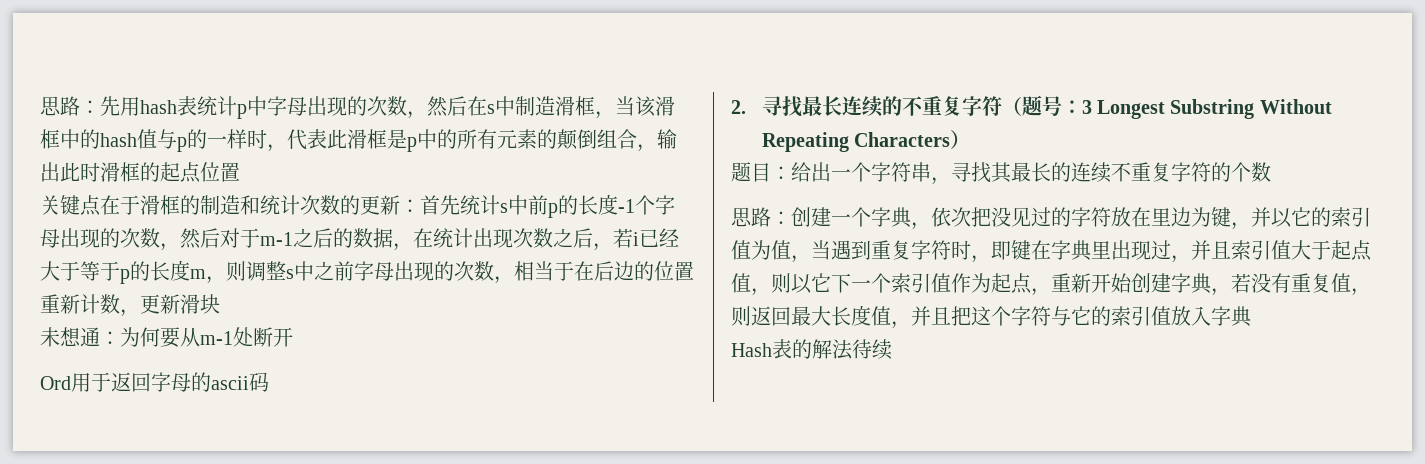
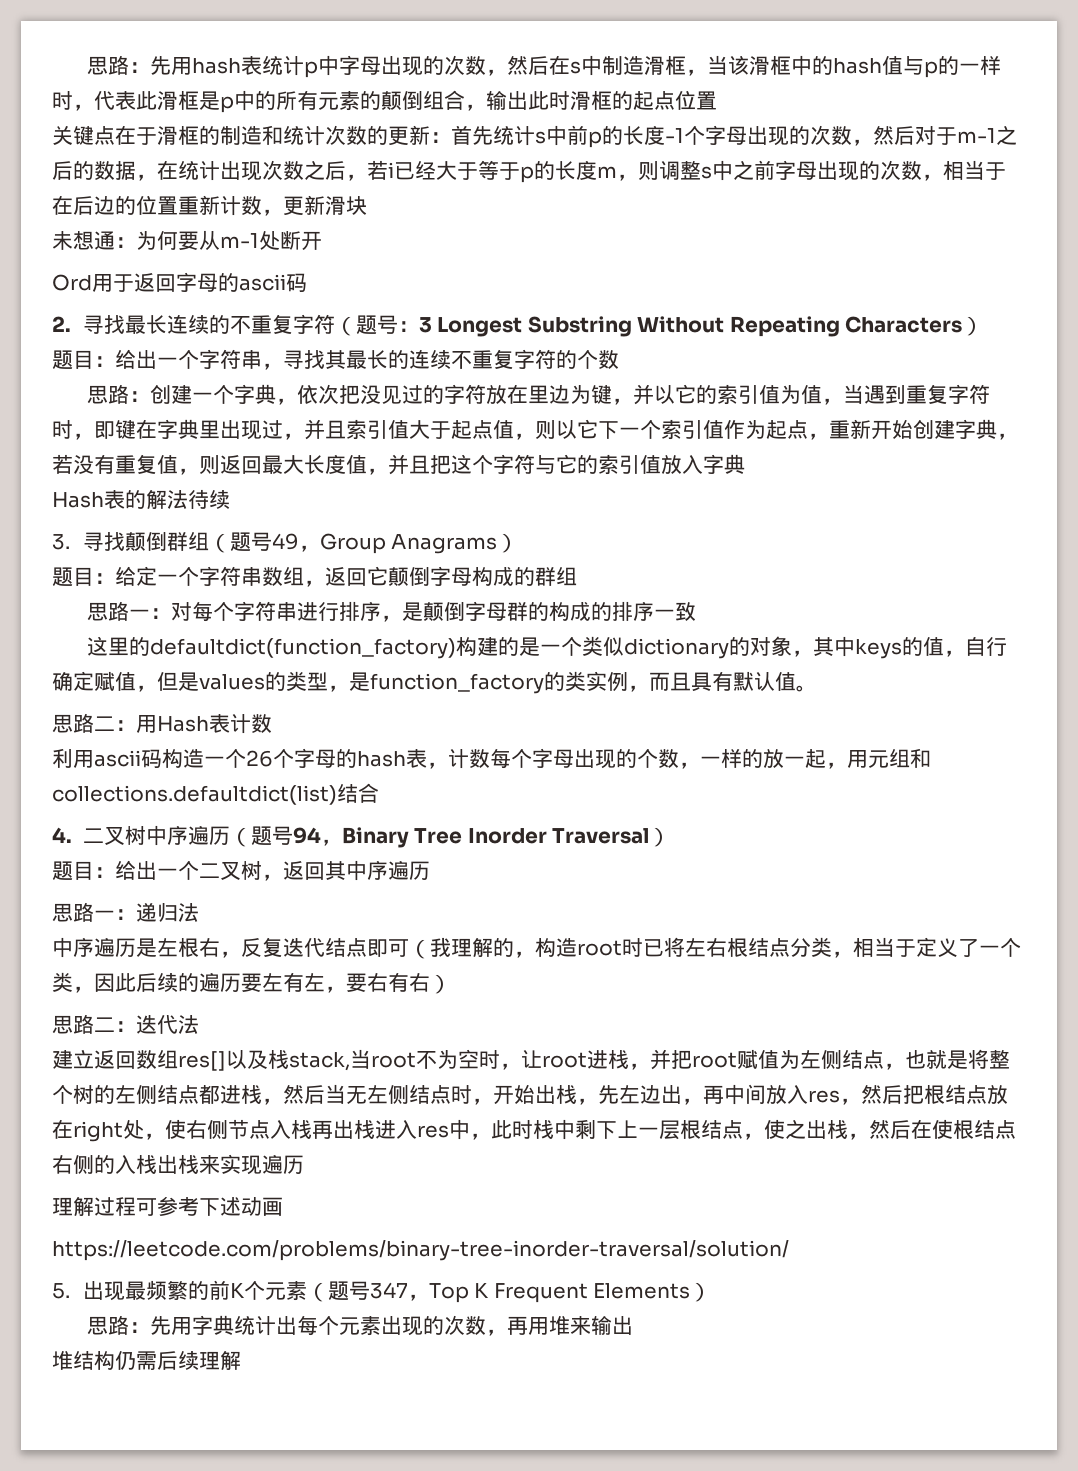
+ 3.寻找颠倒群组（题号49，Group Anagrams）
+ 题目：给定一个字符串数组，返回它颠倒字母构成的群组
+ 思路一：对每个字符串进行排序，是颠倒字母群的构成的排序一致
+ 这里的defaultdict(function_factory)构建的是一个类似dictionary的对象，其中keys的值，自行确定赋值，但是values的类型，是function_factory的类实例，而且具有默认值。
+ 思路二：用Hash表计数
+ 利用ascii码构造一个26个字母的hash表，计数每个字母出现的个数，一样的放一起，用元组和collections.defaultdict(list)结合
+ 4.二叉树中序遍历（题号94，Binary Tree Inorder Traversal）
+ 题目：给出一个二叉树，返回其中序遍历
+ 思路一：递归法
+ 中序遍历是左根右，反复迭代结点即可（我理解的，构造root时已将左右根结点分类，相当于定义了一个类，因此后续的遍历要左有左，要右有右）
+ 思路二：迭代法
+ 建立返回数组res[]以及栈stack,当root不为空时，让root进栈，并把root赋值为左侧结点，也就是将整个树的左侧结点都进栈，然后当无左侧结点时，开始出栈，先左边出，再中间放入res，然后把根结点放在right处，使右侧节点入栈再出栈进入res中，此时栈中剩下上一层根结点，使之出栈，然后在使根结点右侧的入栈出栈来实现遍历
+ 理解过程可参考下述动画
+ https://leetcode.com/problems/binary-tree-inorder-traversal/solution/
+ 5.出现最频繁的前K个元素（题号347，Top K Frequent Elements）
+ 思路：先用字典统计出每个元素出现的次数，再用堆来输出
+ 堆结构仍需后续理解

